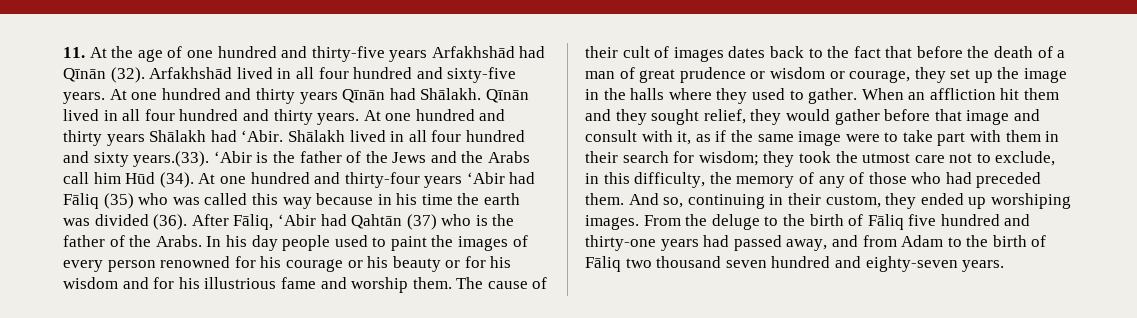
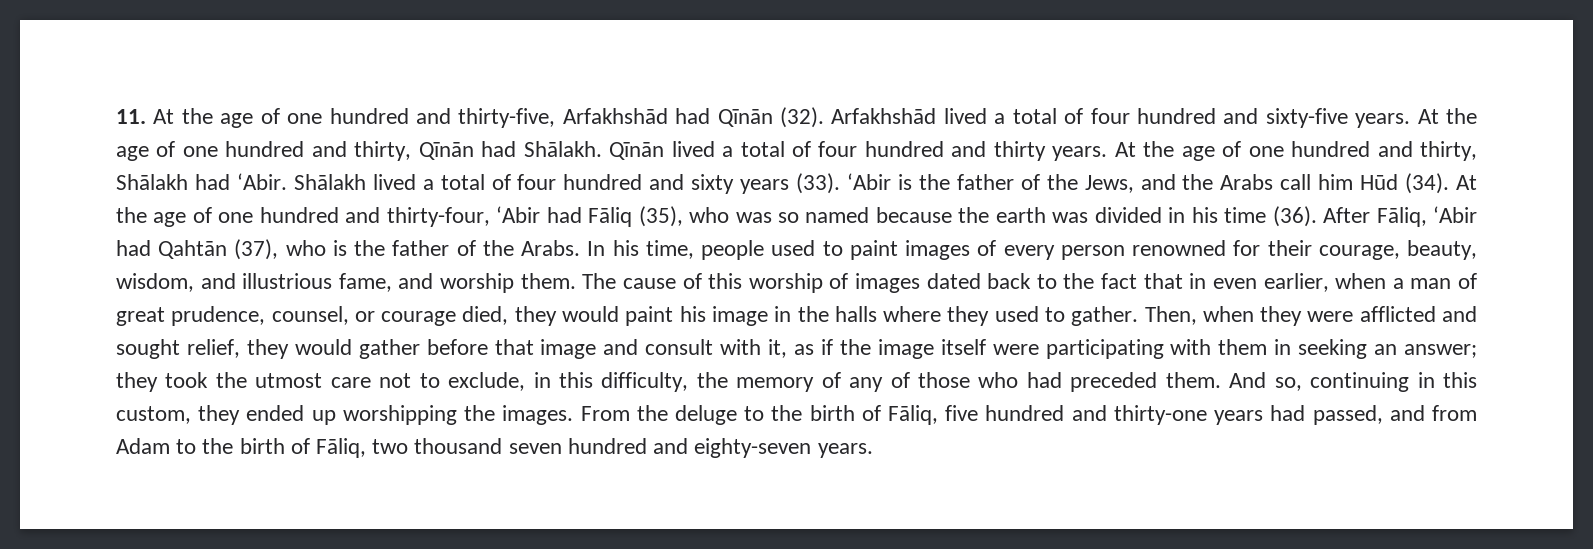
- 11. At the age of one hundred and thirty-five years Arfakhshād had Qīnān (32).
+ 11. At the age of one hundred and thirty-five, Arfakhshād had Qīnān (32).
- Arfakhshād lived in all four hundred and sixty-five years.
+ Arfakhshād lived a total of four hundred and sixty-five years.
- At one hundred and thirty years Qīnān had Shālakh.
+ At the age of one hundred and thirty, Qīnān had Shālakh.
- Qīnān lived in all four hundred and thirty years.
+ Qīnān lived a total of four hundred and thirty years.
- At one hundred and thirty years Shālakh had ‘Abir.
+ At the age of one hundred and thirty, Shālakh had ‘Abir.
- Shālakh lived in all four hundred and sixty years.(33). ‘Abir is the father of the Jews and the Arabs call him Hūd (34).
+ Shālakh lived a total of four hundred and sixty years (33). ‘Abir is the father of the Jews, and the Arabs call him Hūd (34).
- At one hundred and thirty-four years ‘Abir had Fāliq (35) who was called this way because in his time the earth was divided (36).
+ At the age of one hundred and thirty-four, ‘Abir had Fāliq (35), who was so named because the earth was divided in his time (36).
- After Fāliq, ‘Abir had Qahtān (37) who is the father of the Arabs.
+ After Fāliq, ‘Abir had Qahtān (37), who is the father of the Arabs.
- In his day people used to paint the images of every person renowned for his courage or his beauty or for his wisdom and for his illustrious fame and worship them.
+ In his time, people used to paint images of every person renowned for their courage, beauty, wisdom, and illustrious fame, and worship them.
- The cause of their cult of images dates back to the fact that before the death of a man of great prudence or wisdom or courage, they set up the image in the halls where they used to gather.
+ The cause of this worship of images dated back to the fact that in even earlier, when a man of great prudence, counsel, or courage died, they would paint his image in the halls where they used to gather.
- When an affliction hit them and they sought relief, they would gather before that image and consult with it, as if the same image were to take part with them in their search for wisdom; they took the utmost care not to exclude, in this difficulty, the memory of any of those who had preceded them.
+ Then, when they were afflicted and sought relief, they would gather before that image and consult with it, as if the image itself were participating with them in seeking an answer; they took the utmost care not to exclude, in this difficulty, the memory of any of those who had preceded them.
- And so, continuing in their custom, they ended up worshiping images.
+ And so, continuing in this custom, they ended up worshipping the images.
- From the deluge to the birth of Fāliq five hundred and thirty-one years had passed away, and from Adam to the birth of Fāliq two thousand seven hundred and eighty-seven years.
+ From the deluge to the birth of Fāliq, five hundred and thirty-one years had passed, and from Adam to the birth of Fāliq, two thousand seven hundred and eighty-seven years.

